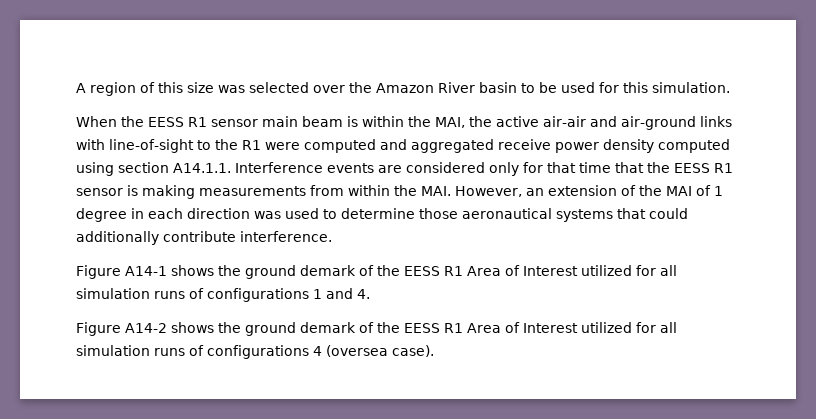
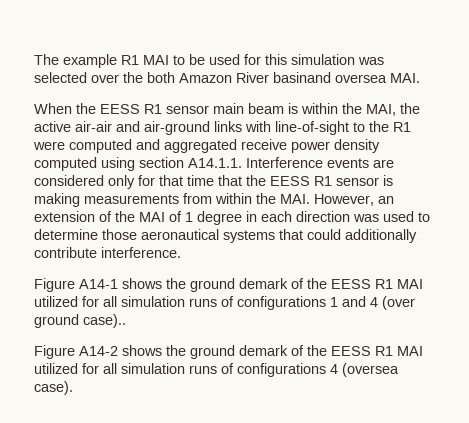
- A region of this size was selected over the Amazon River basin to be used for this simulation.
+ The example R1 MAI to be used for this simulation was selected over the both Amazon River basinand oversea MAI.
- Figure A14-1 shows the ground demark of the EESS R1 Area of Interest utilized for all simulation runs of configurations 1 and 4.
+ Figure A14-1 shows the ground demark of the EESS R1 MAI utilized for all simulation runs of configurations 1 and 4 (over ground case)..
- Figure A14-2 shows the ground demark of the EESS R1 Area of Interest utilized for all simulation runs of configurations 4 (oversea case).
+ Figure A14-2 shows the ground demark of the EESS R1 MAI utilized for all simulation runs of configurations 4 (oversea case).

